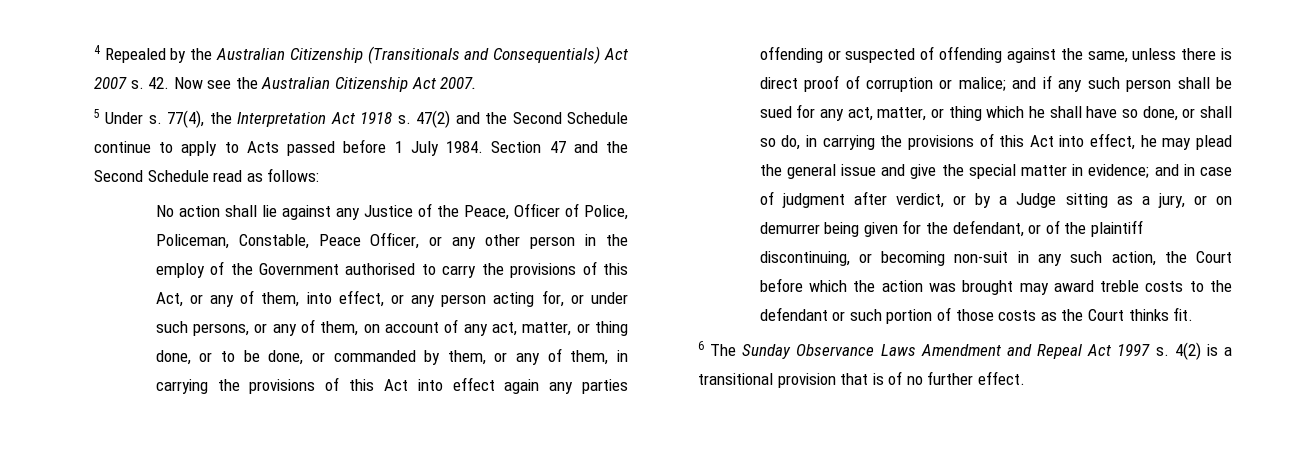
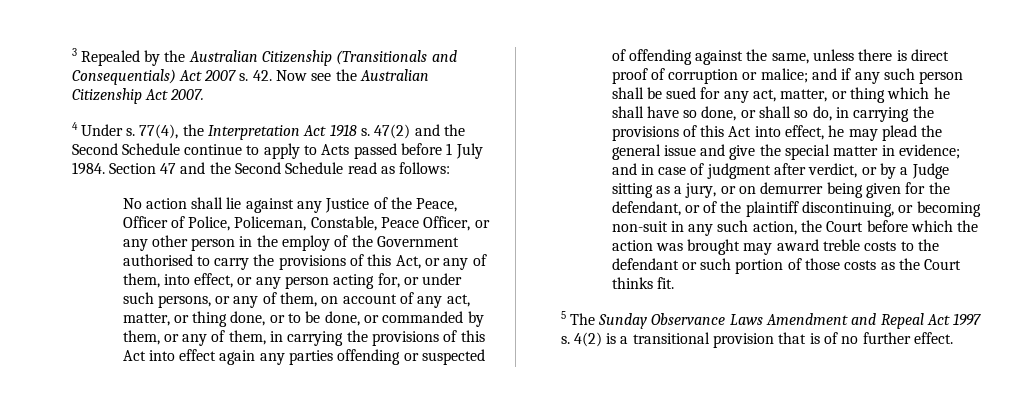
- 4 Repealed by the Australian Citizenship (Transitionals and Consequentials) Act 2007 s.
+ 3 Repealed by the Australian Citizenship (Transitionals and Consequentials) Act 2007 s.
- 5 Under s.
+ 4 Under s.
- 6 The Sunday Observance Laws Amendment and Repeal Act 1997 s.
+ 5 The Sunday Observance Laws Amendment and Repeal Act 1997 s.

